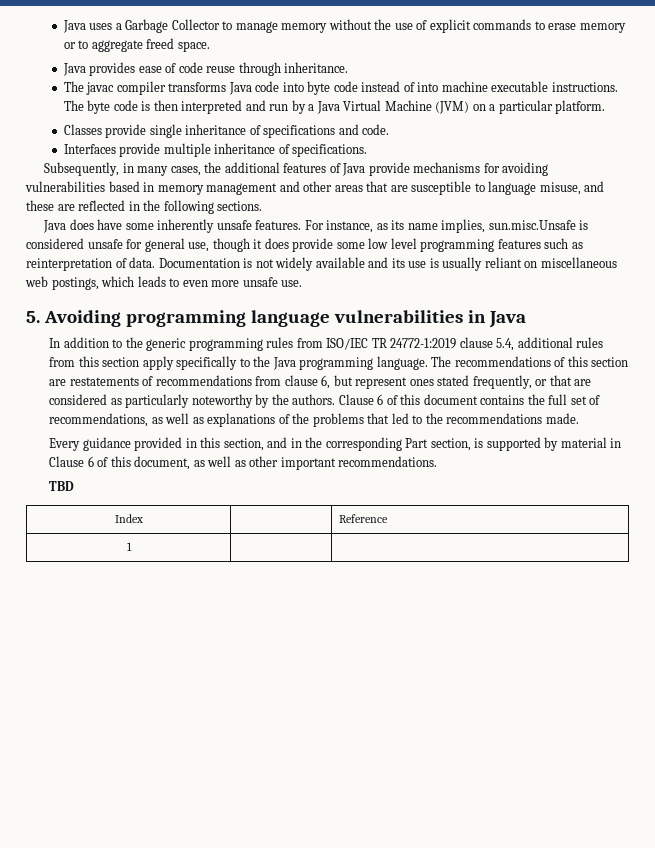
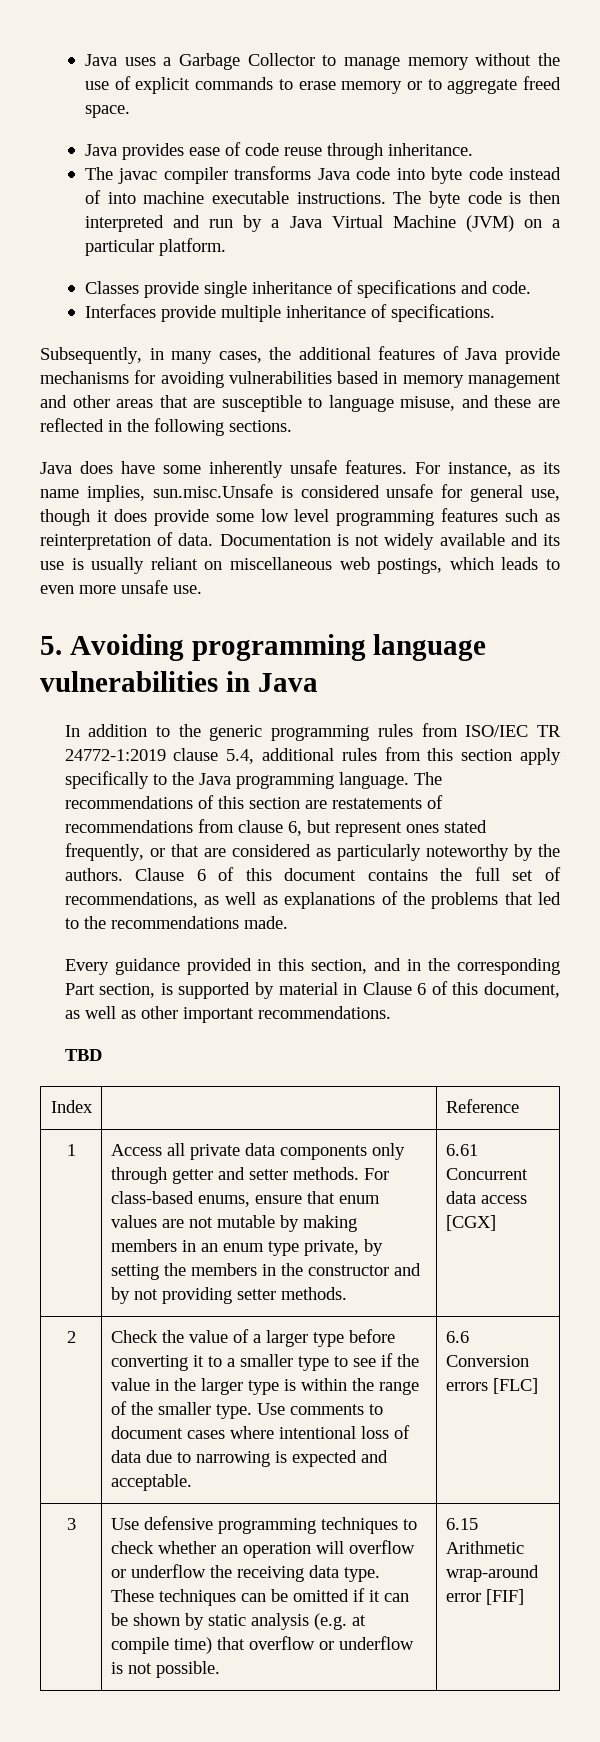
+ Access all private data components only through getter and setter methods. For class-based enums, ensure that enum values are not mutable by making members in an enum type private, by setting the members in the constructor and by not providing setter methods. | 6.61 Concurrent data access [CGX]
+ 2 | Check the value of a larger type before converting it to a smaller type to see if the value in the larger type is within the range of the smaller type. Use comments to document cases where intentional loss of data due to narrowing is expected and acceptable. | 6.6 Conversion errors [FLC]
+ 3 | Use defensive programming techniques to check whether an operation will overflow or underflow the receiving data type. These techniques can be omitted if it can be shown by static analysis (e.g. at compile time) that overflow or underflow is not possible. | 6.15 Arithmetic wrap-around error [FIF]

